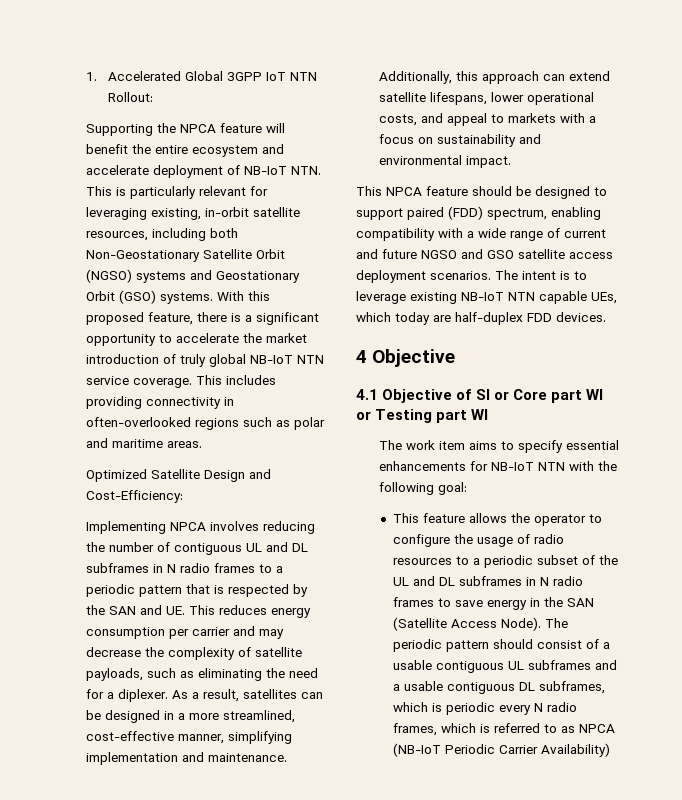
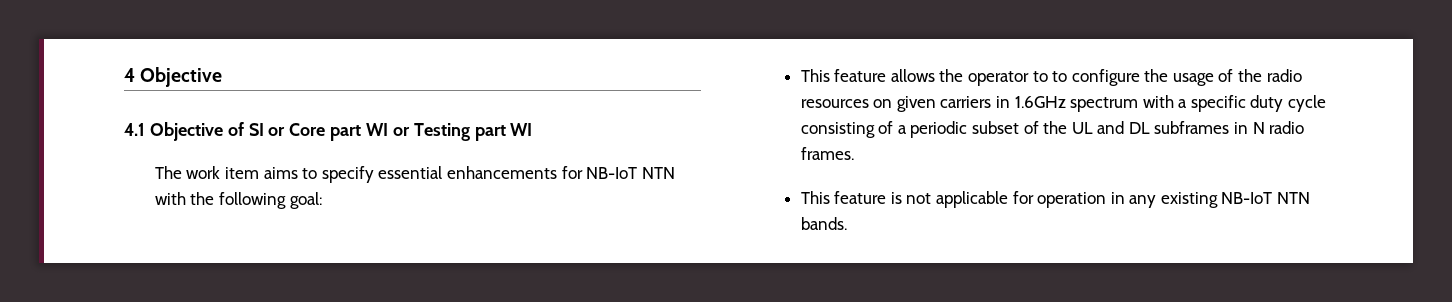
- 1. Accelerated Global 3GPP IoT NTN Rollout:
- Supporting the NPCA feature will benefit the entire ecosystem and accelerate deployment of NB-IoT NTN. This is particularly relevant for leveraging existing, in-orbit satellite resources, including both Non-Geostationary Satellite Orbit (NGSO) systems and Geostationary Orbit (GSO) systems. With this proposed feature, there is a significant opportunity to accelerate the market introduction of truly global NB-IoT NTN service coverage. This includes providing connectivity in often-overlooked regions such as polar and maritime areas.
- Optimized Satellite Design and Cost-Efficiency:
- Implementing NPCA involves reducing the number of contiguous UL and DL subframes in N radio frames to a periodic pattern that is respected by the SAN and UE. This reduces energy consumption per carrier and may decrease the complexity of satellite payloads, such as eliminating the need for a diplexer. As a result, satellites can be designed in a more streamlined, cost-effective manner, simplifying implementation and maintenance. Additionally, this approach can extend satellite lifespans, lower operational costs, and appeal to markets with a focus on sustainability and environmental impact.
- This NPCA feature should be designed to support paired (FDD) spectrum, enabling compatibility with a wide range of current and future NGSO and GSO satellite access deployment scenarios. The intent is to leverage existing NB-IoT NTN capable UEs, which today are half-duplex FDD devices.
- This feature allows the operator to configure the usage of radio resources to a periodic subset of the UL and DL subframes in N radio frames to save energy in the SAN (Satellite Access Node). The periodic pattern should consist of a usable contiguous UL subframes and a usable contiguous DL subframes, which is periodic every N radio frames, which is referred to as NPCA (NB-IoT Periodic Carrier Availability)
+ This feature allows the operator to to configure the usage of the radio resources on given carriers in 1.6GHz spectrum with a specific duty cycle consisting of a periodic subset of the UL and DL subframes in N radio frames.
+ This feature is not applicable for operation in any existing NB-IoT NTN bands.

